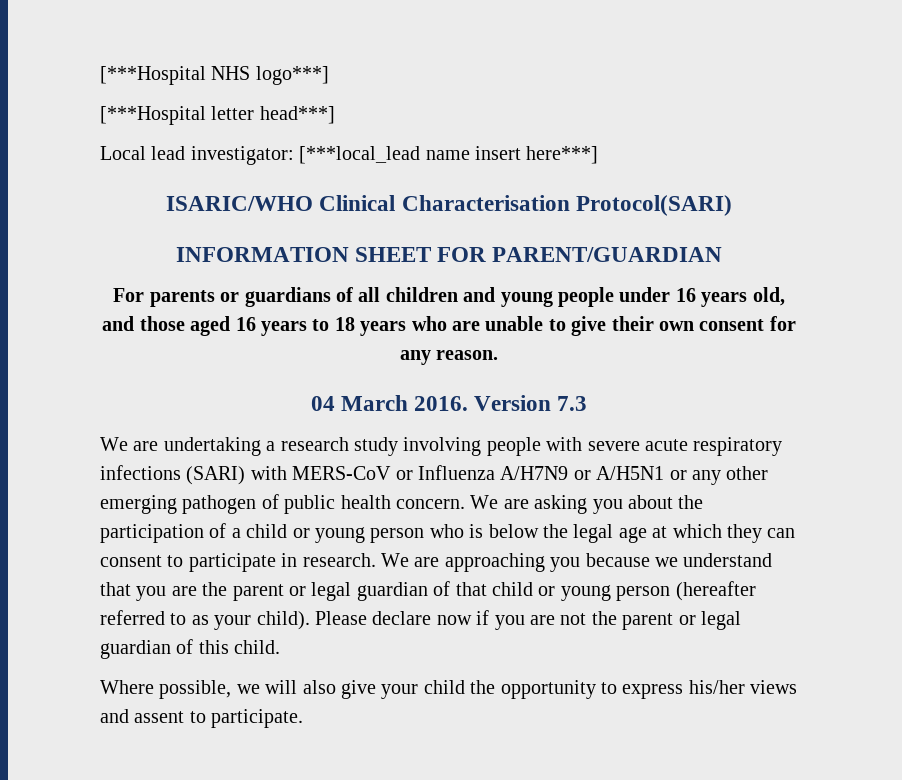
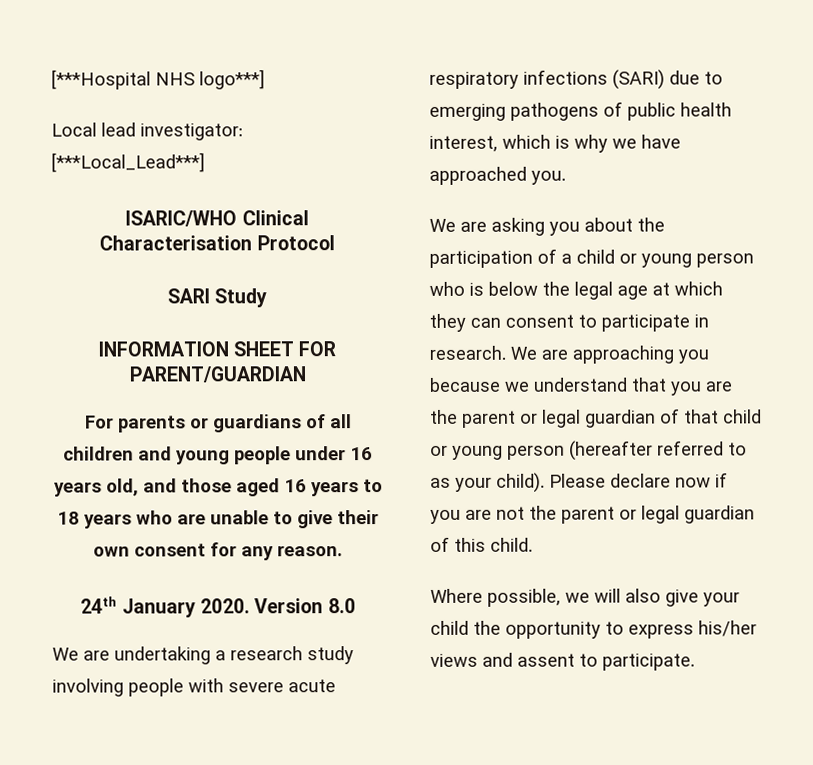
- [***Hospital letter head***]
- Local lead investigator: [***local_lead name insert here***]
+ Local lead investigator: [***Local_Lead***]
- ISARIC/WHO Clinical Characterisation Protocol(SARI)
+ ISARIC/WHO Clinical Characterisation Protocol
+ SARI Study
- 04 March 2016. Version 7.3
+ 24th January 2020. Version 8.0
- We are undertaking a research study involving people with severe acute respiratory infections (SARI) with MERS-CoV or Influenza A/H7N9 or A/H5N1 or any other emerging pathogen of public health concern. We are asking you about the participation of a child or young person who is below the legal age at which they can consent to participate in research.
+ We are undertaking a research study involving people with severe acute respiratory infections (SARI) due to emerging pathogens of public health interest, which is why we have approached you.
+ We are asking you about the participation of a child or young person who is below the legal age at which they can consent to participate in research.

